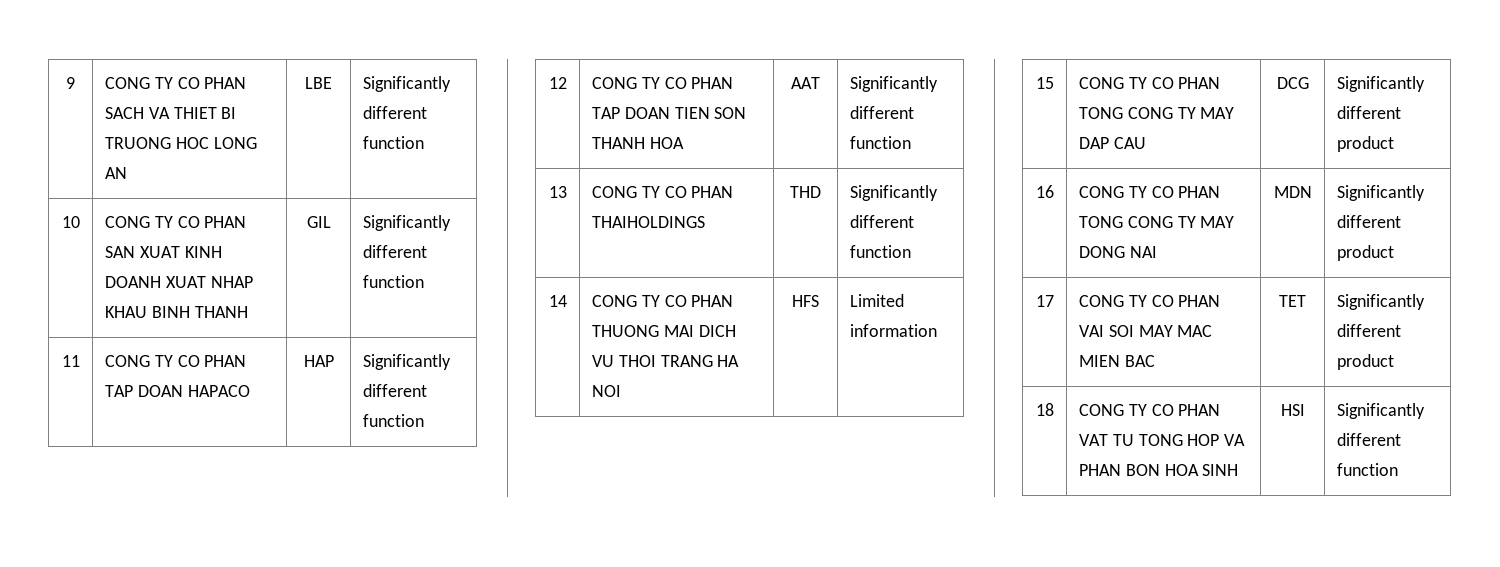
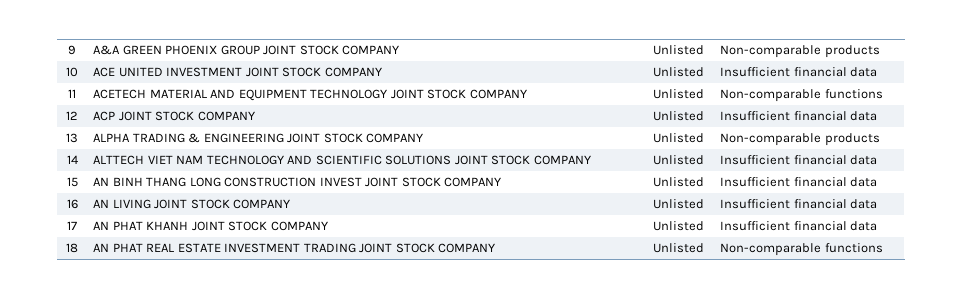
- 9 | CONG TY CO PHAN SACH VA THIET BI TRUONG HOC LONG AN | LBE | Significantly different function
- 10 | CONG TY CO PHAN SAN XUAT KINH DOANH XUAT NHAP KHAU BINH THANH | GIL | Significantly different function
- 11 | CONG TY CO PHAN TAP DOAN HAPACO | HAP | Significantly different function
- 12 | CONG TY CO PHAN TAP DOAN TIEN SON THANH HOA | AAT | Significantly different function
- 13 | CONG TY CO PHAN THAIHOLDINGS | THD | Significantly different function
- 14 | CONG TY CO PHAN THUONG MAI DICH VU THOI TRANG HA NOI | HFS | Limited information
- 15 | CONG TY CO PHAN TONG CONG TY MAY DAP CAU | DCG | Significantly different product
- 16 | CONG TY CO PHAN TONG CONG TY MAY DONG NAI | MDN | Significantly different product
- 17 | CONG TY CO PHAN VAI SOI MAY MAC MIEN BAC | TET | Significantly different product
- 18 | CONG TY CO PHAN VAT TU TONG HOP VA PHAN BON HOA SINH | HSI | Significantly different function
+ 9 | A&A GREEN PHOENIX GROUP JOINT STOCK COMPANY | Unlisted | Non-comparable products
+ 10 | ACE UNITED INVESTMENT JOINT STOCK COMPANY | Unlisted | Insufficient financial data
+ 11 | ACETECH MATERIAL AND EQUIPMENT TECHNOLOGY JOINT STOCK COMPANY | Unlisted | Non-comparable functions
+ 12 | ACP JOINT STOCK COMPANY | Unlisted | Insufficient financial data
+ 13 | ALPHA TRADING & ENGINEERING JOINT STOCK COMPANY | Unlisted | Non-comparable products
+ 14 | ALTTECH VIET NAM TECHNOLOGY AND SCIENTIFIC SOLUTIONS JOINT STOCK COMPANY | Unlisted | Insufficient financial data
+ 15 | AN BINH THANG LONG CONSTRUCTION INVEST JOINT STOCK COMPANY | Unlisted | Insufficient financial data
+ 16 | AN LIVING JOINT STOCK COMPANY | Unlisted | Insufficient financial data
+ 17 | AN PHAT KHANH JOINT STOCK COMPANY | Unlisted | Insufficient financial data
+ 18 | AN PHAT REAL ESTATE INVESTMENT TRADING JOINT STOCK COMPANY | Unlisted | Non-comparable functions

